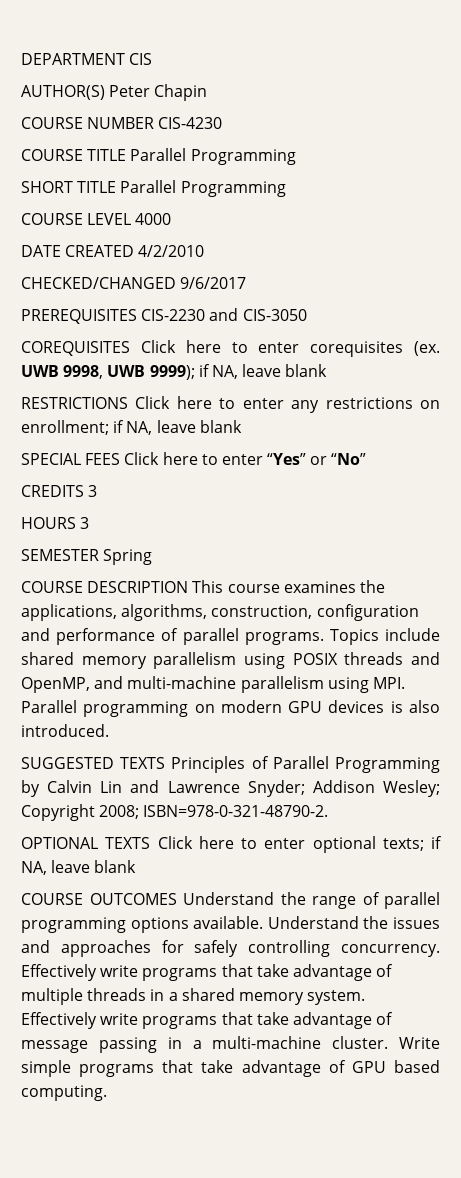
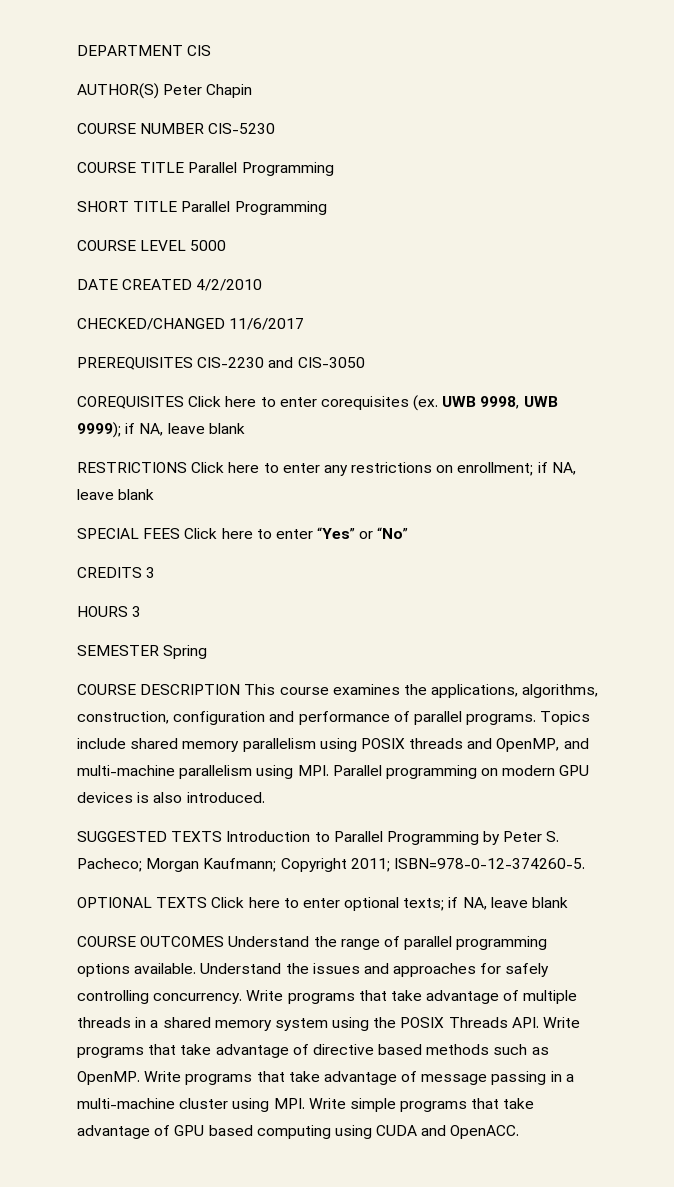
- COURSE NUMBER CIS-4230
+ COURSE NUMBER CIS-5230
- COURSE LEVEL 4000
+ COURSE LEVEL 5000
- CHECKED/CHANGED 9/6/2017
+ CHECKED/CHANGED 11/6/2017
- SUGGESTED TEXTS Principles of Parallel Programming by Calvin Lin and Lawrence Snyder; Addison Wesley; Copyright 2008; ISBN=978-0-321-48790-2.
+ SUGGESTED TEXTS Introduction to Parallel Programming by Peter S. Pacheco; Morgan Kaufmann; Copyright 2011; ISBN=978-0-12-374260-5.
- Effectively write programs that take advantage of multiple threads in a shared memory system. Effectively write programs that take advantage of message passing in a multi-machine cluster. Write simple programs that take advantage of GPU based computing.
+ Write programs that take advantage of multiple threads in a shared memory system using the POSIX Threads API. Write programs that take advantage of directive based methods such as OpenMP. Write programs that take advantage of message passing in a multi-machine cluster using MPI. Write simple programs that take advantage of GPU based computing using CUDA and OpenACC.

